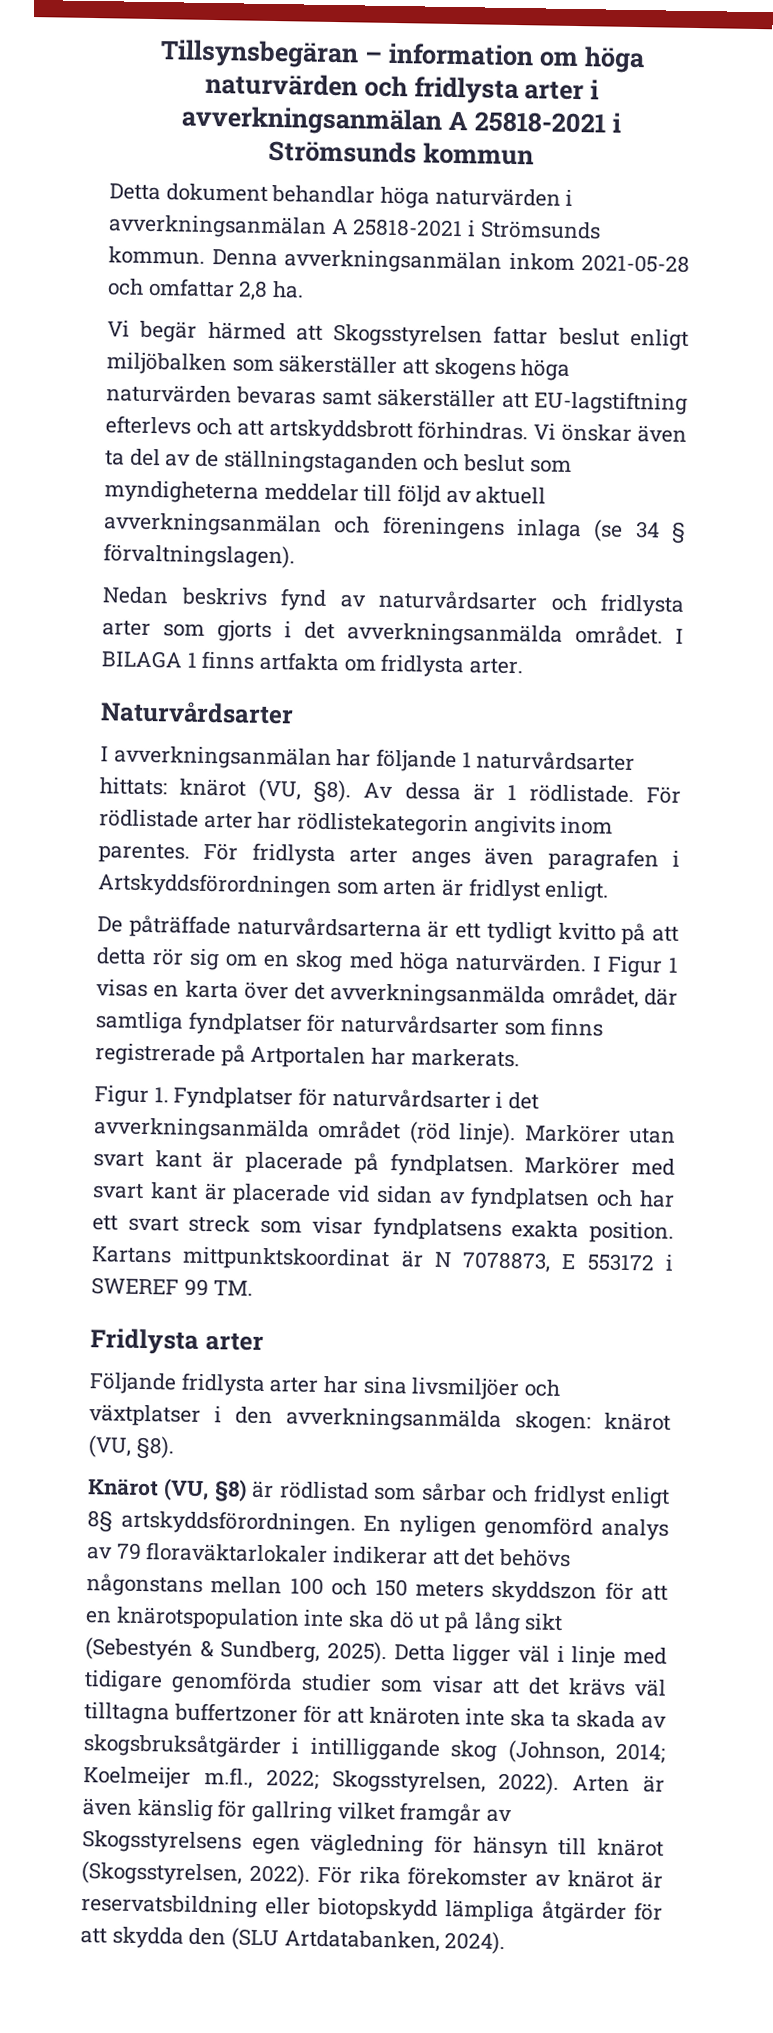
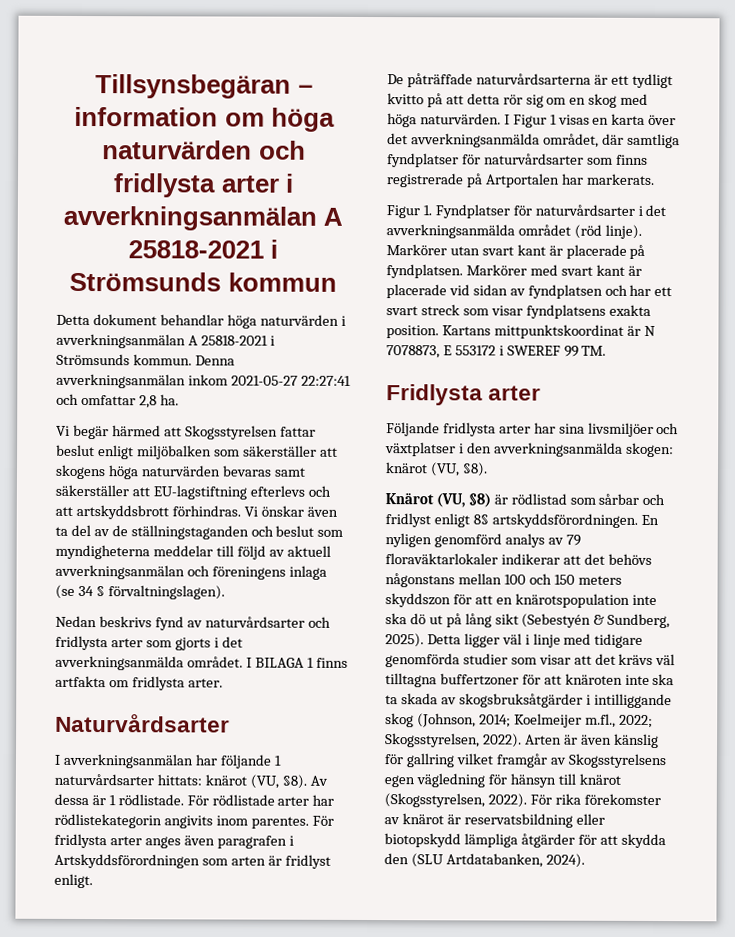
- Denna avverkningsanmälan inkom 2021-05-28 och omfattar 2,8 ha.
+ Denna avverkningsanmälan inkom 2021-05-27 22:27:41 och omfattar 2,8 ha.

